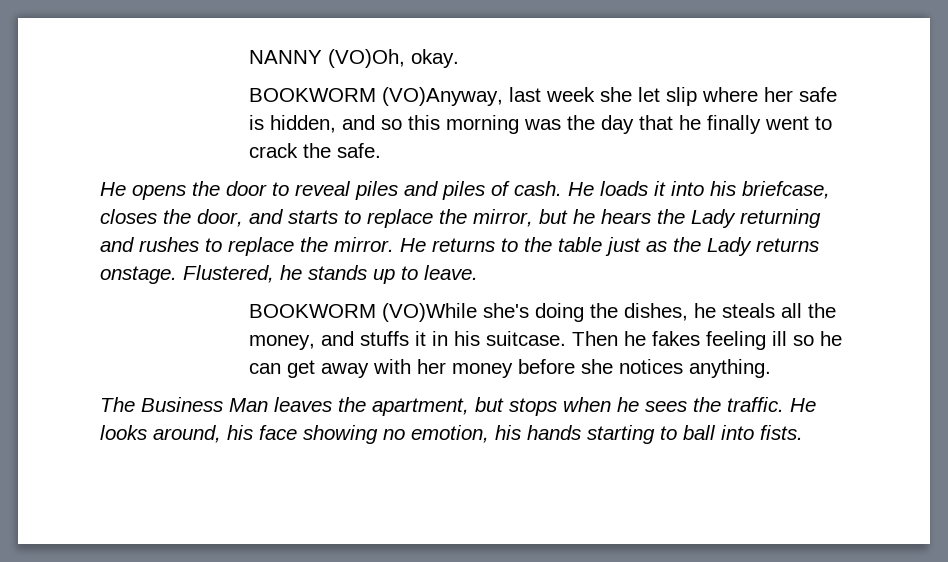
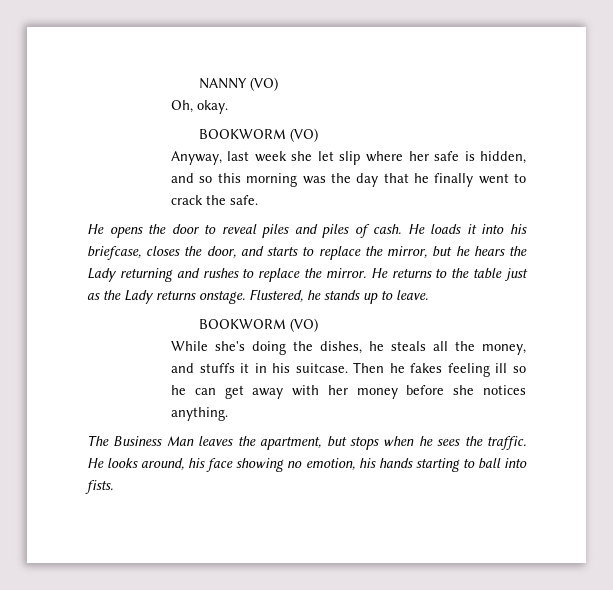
- NANNY (VO)Oh, okay.
- BOOKWORM (VO)Anyway, last week she let slip where her safe is hidden, and so this morning was the day that he finally went to crack the safe.
+ NANNY (VO)
+ Oh, okay.
+ BOOKWORM (VO)
+ Anyway, last week she let slip where her safe is hidden, and so this morning was the day that he finally went to crack the safe.
  Flustered, he stands up to leave.
- BOOKWORM (VO)While she's doing the dishes, he steals all the money, and stuffs it in his suitcase.
+ BOOKWORM (VO)
+ While she's doing the dishes, he steals all the money, and stuffs it in his suitcase.

